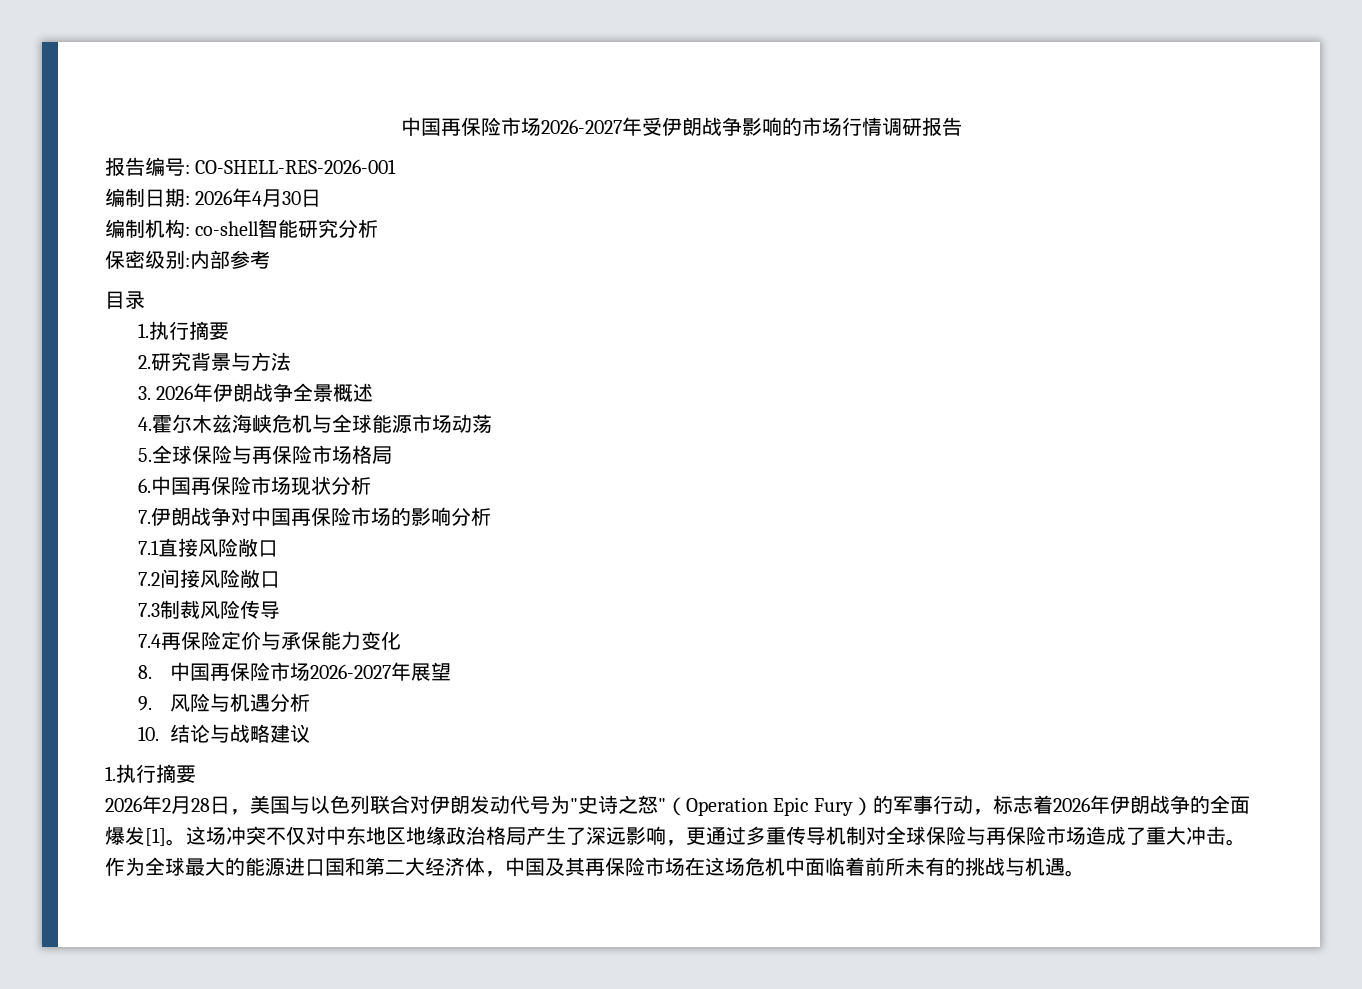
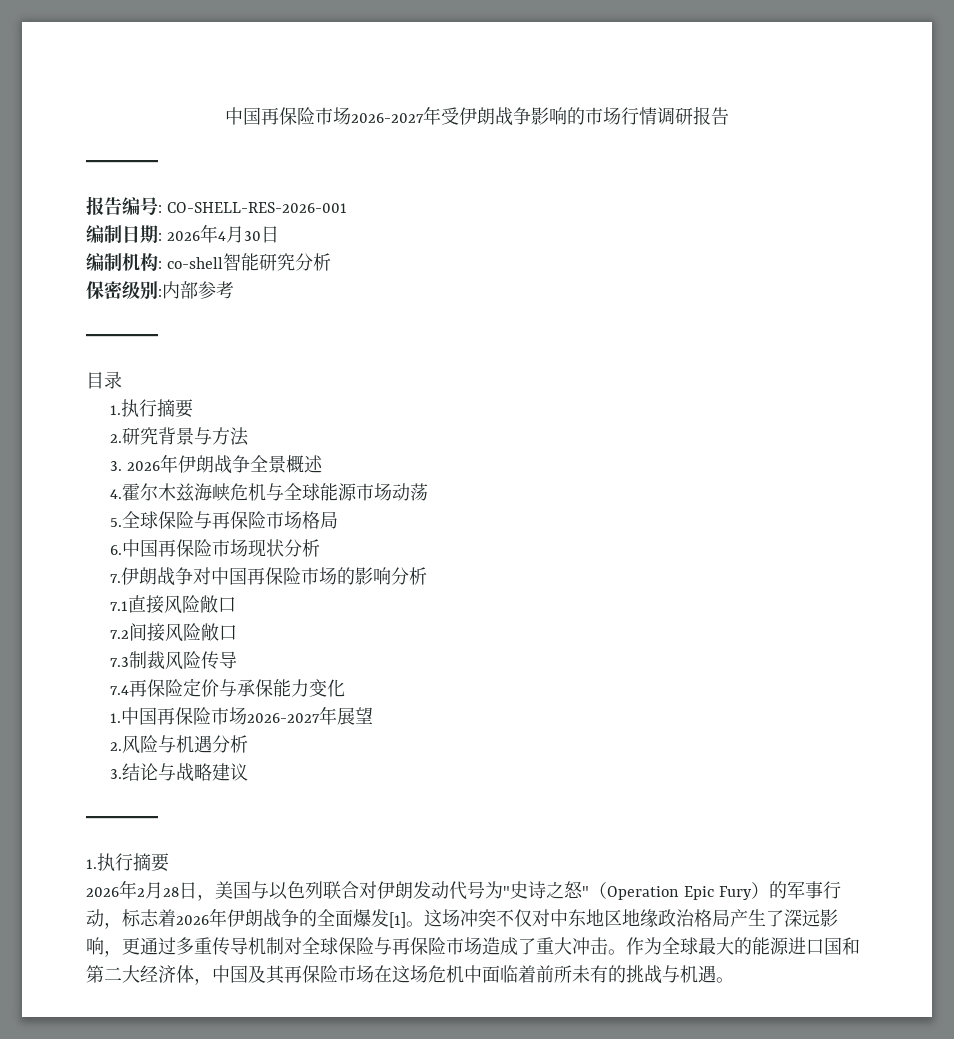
  中国再保险市场2026-2027年受伊朗战争影响的市场行情调研报告
+ ━━━━
  保密级别:内部参考
+ ━━━━
- 8.中国再保险市场2026-2027年展望
+ 1.中国再保险市场2026-2027年展望
- 9.风险与机遇分析
+ 2.风险与机遇分析
- 10.结论与战略建议
+ 3.结论与战略建议
+ ━━━━

